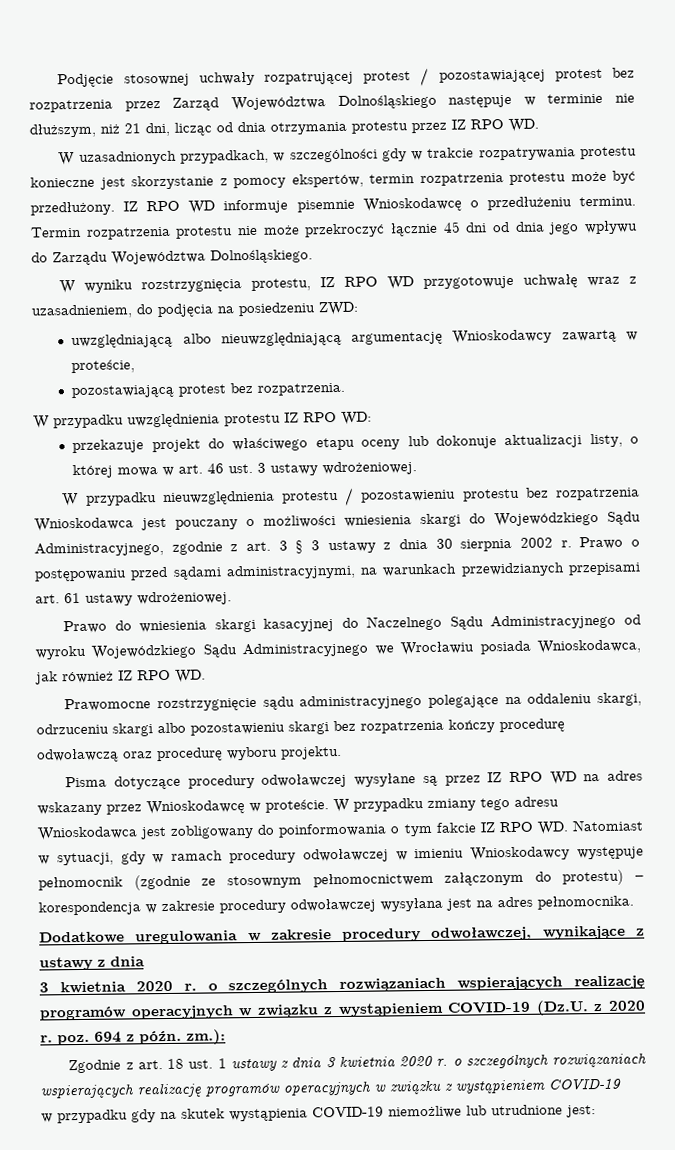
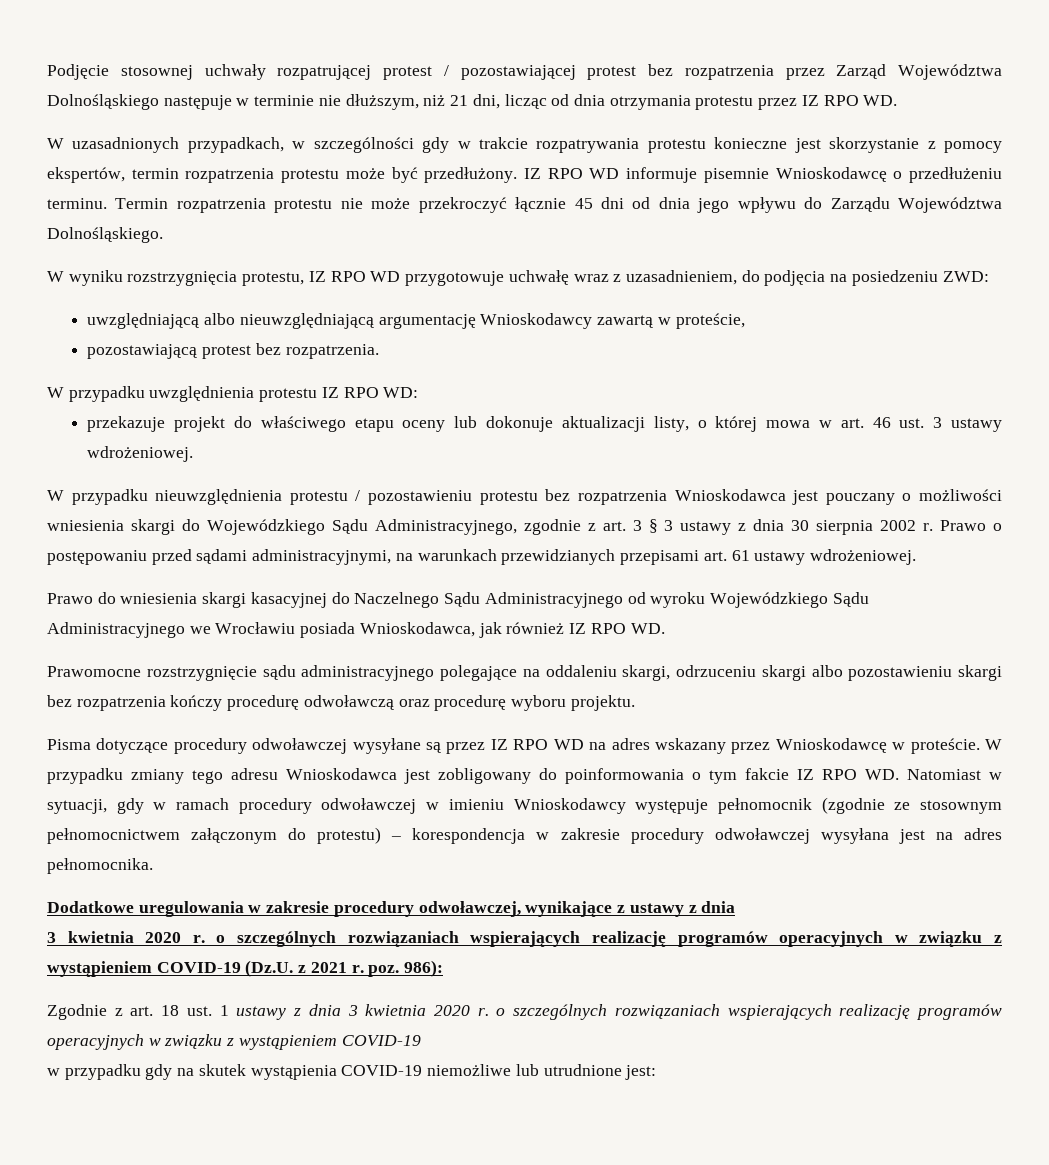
- 3 kwietnia 2020 r. o szczególnych rozwiązaniach wspierających realizację programów operacyjnych w związku z wystąpieniem COVID-19 (Dz.U. z 2020 r. poz. 694 z późn. zm.):
+ 3 kwietnia 2020 r. o szczególnych rozwiązaniach wspierających realizację programów operacyjnych w związku z wystąpieniem COVID-19 (Dz.U. z 2021 r. poz. 986):

